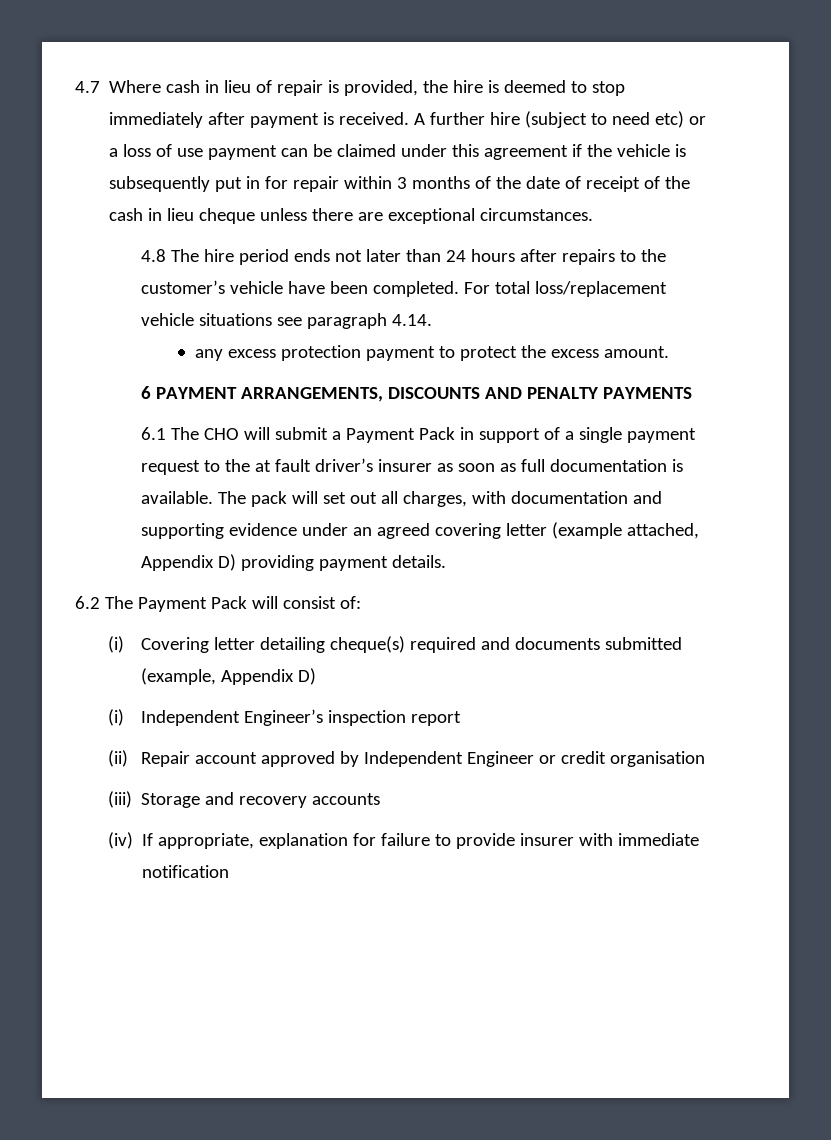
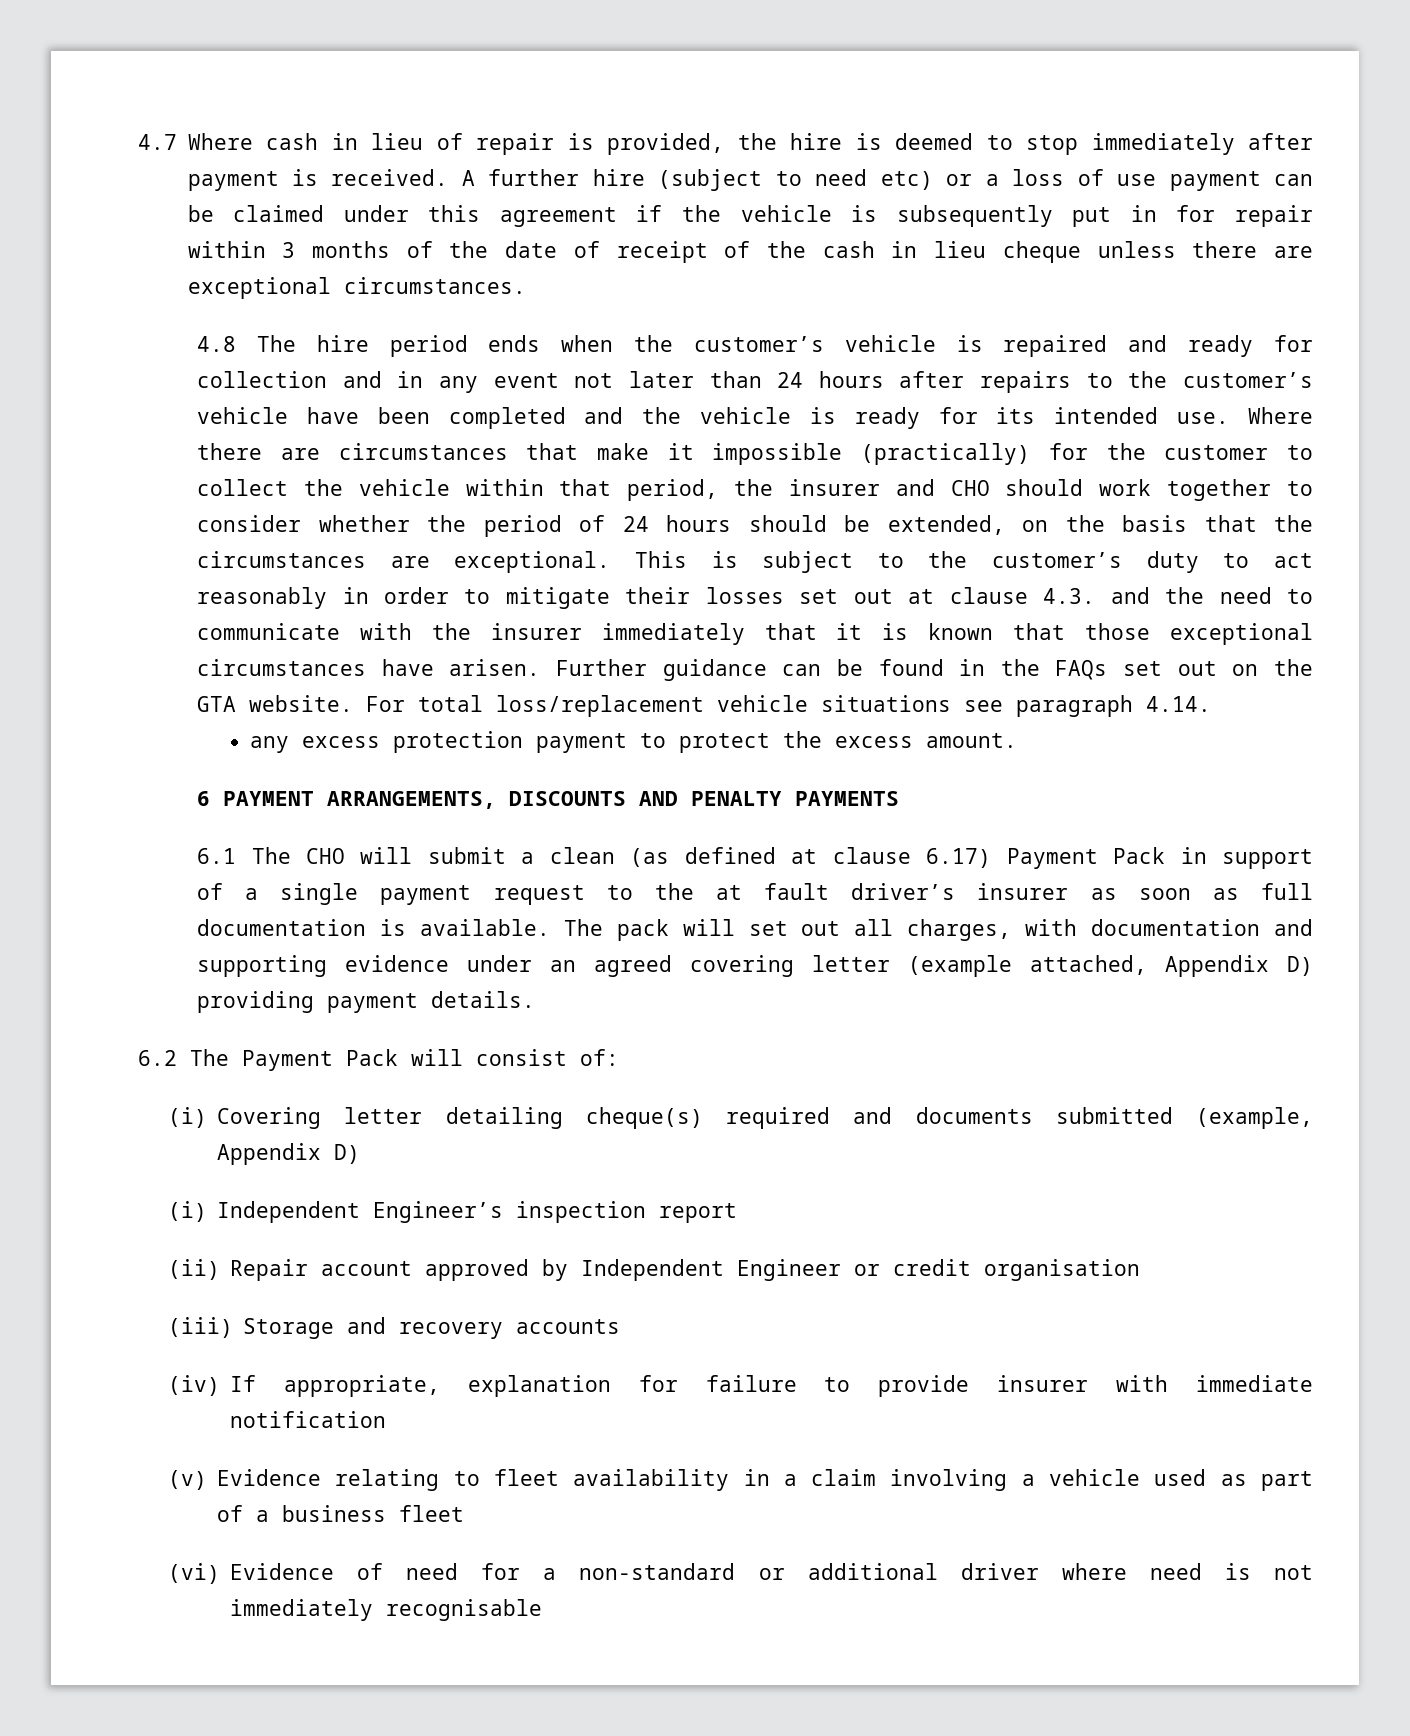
- 4.8 The hire period ends not later than 24 hours after repairs to the customer’s vehicle have been completed.
+ 4.8 The hire period ends when the customer’s vehicle is repaired and ready for collection and in any event not later than 24 hours after repairs to the customer’s vehicle have been completed and the vehicle is ready for its intended use. Where there are circumstances that make it impossible (practically) for the customer to collect the vehicle within that period, the insurer and CHO should work together to consider whether the period of 24 hours should be extended, on the basis that the circumstances are exceptional. This is subject to the customer’s duty to act reasonably in order to mitigate their losses set out at clause 4.3. and the need to communicate with the insurer immediately that it is known that those exceptional circumstances have arisen. Further guidance can be found in the FAQs set out on the GTA website.
- 6.1 The CHO will submit a Payment Pack in support of a single payment request to the at fault driver’s insurer as soon as full documentation is available.
+ 6.1 The CHO will submit a clean (as defined at clause 6.17) Payment Pack in support of a single payment request to the at fault driver’s insurer as soon as full documentation is available.
+ (v) Evidence relating to fleet availability in a claim involving a vehicle used as part of a business fleet
+ (vi) Evidence of need for a non-standard or additional driver where need is not immediately recognisable

